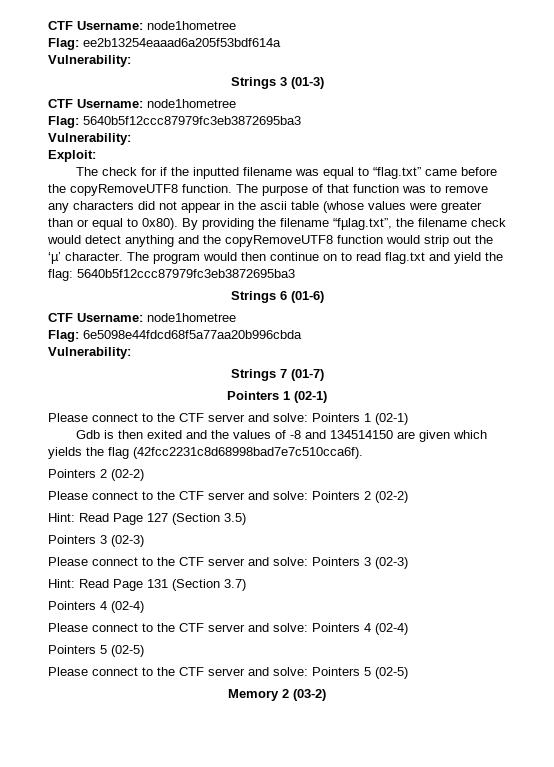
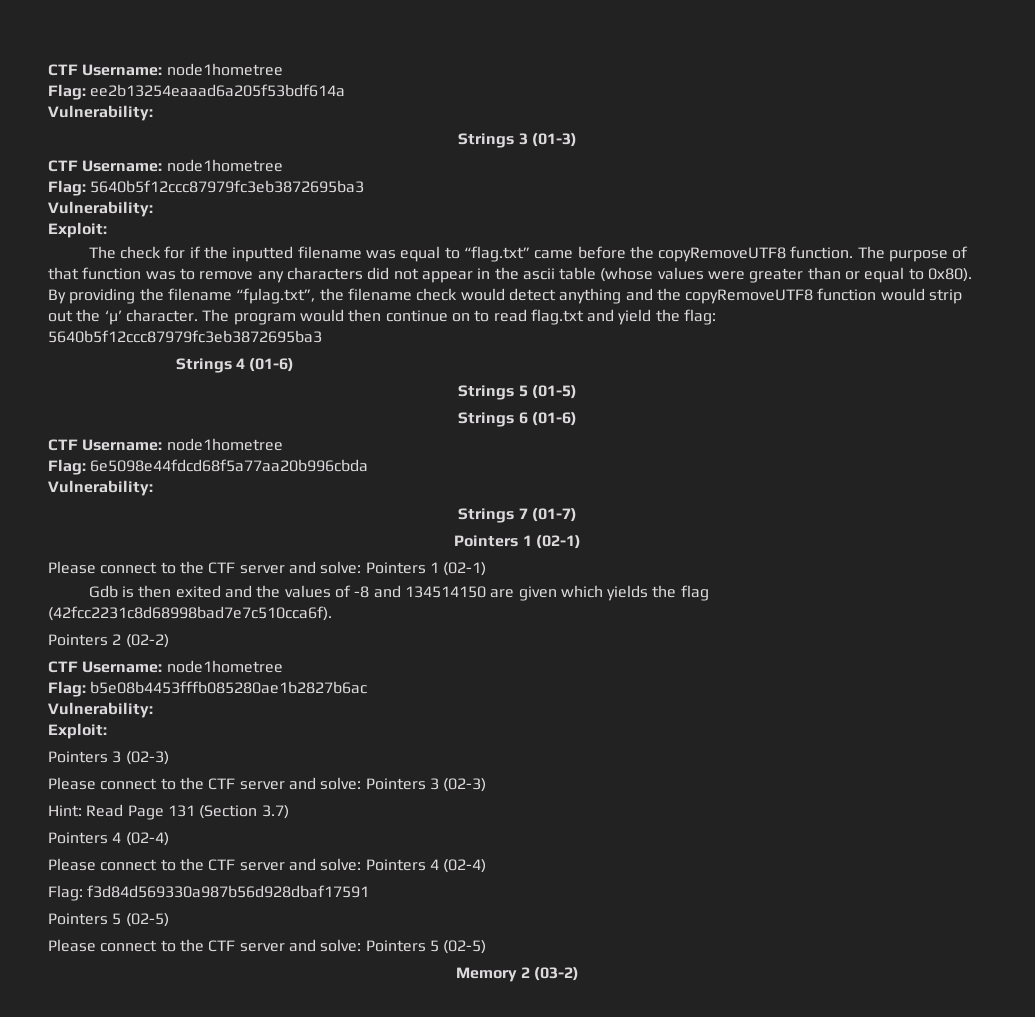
+ Strings 4 (01-6)
+ Strings 5 (01-5)
  Gdb is then exited and the values of -8 and 134514150 are given which yields the flag (42fcc2231c8d68998bad7e7c510cca6f).
  Pointers 2 (02-2)
- Please connect to the CTF server and solve: Pointers 2 (02-2)
- Hint: Read Page 127 (Section 3.5)
+ CTF Username: node1hometree
+ Flag: b5e08b4453fffb085280ae1b2827b6ac
+ Vulnerability:
+ Exploit:
+ Flag: f3d84d569330a987b56d928dbaf17591

